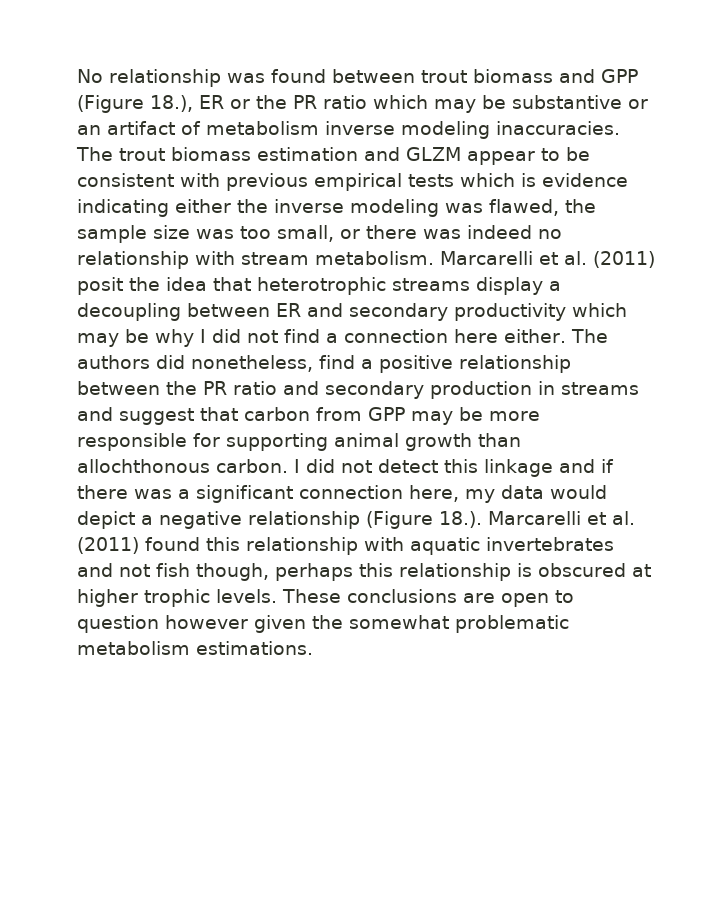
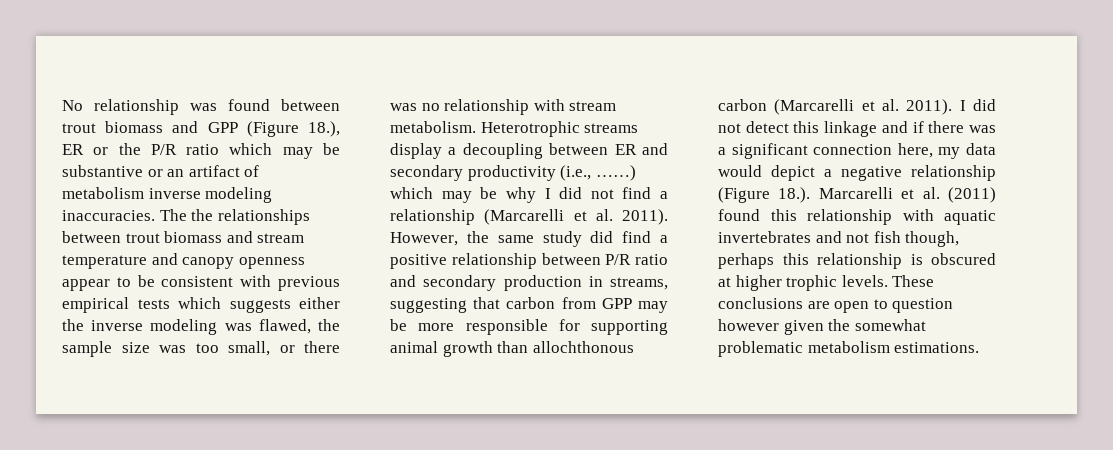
- No relationship was found between trout biomass and GPP (Figure 18.), ER or the PR ratio which may be substantive or an artifact of metabolism inverse modeling inaccuracies.
+ No relationship was found between trout biomass and GPP (Figure 18.), ER or the P/R ratio which may be substantive or an artifact of metabolism inverse modeling inaccuracies.
- The trout biomass estimation and GLZM appear to be consistent with previous empirical tests which is evidence indicating either the inverse modeling was flawed, the sample size was too small, or there was indeed no relationship with stream metabolism.
+ The the relationships between trout biomass and stream temperature and canopy openness appear to be consistent with previous empirical tests which suggests either the inverse modeling was flawed, the sample size was too small, or there was no relationship with stream metabolism.
- Marcarelli et al. (2011) posit the idea that heterotrophic streams display a decoupling between ER and secondary productivity which may be why I did not find a connection here either. The authors did nonetheless, find a positive relationship between the PR ratio and secondary production in streams and suggest that carbon from GPP may be more responsible for supporting animal growth than allochthonous carbon.
+ Heterotrophic streams display a decoupling between ER and secondary productivity (i.e., ……) which may be why I did not find a relationship (Marcarelli et al. 2011). However, the same study did find a positive relationship between P/R ratio and secondary production in streams, suggesting that carbon from GPP may be more responsible for supporting animal growth than allochthonous carbon (Marcarelli et al. 2011).

